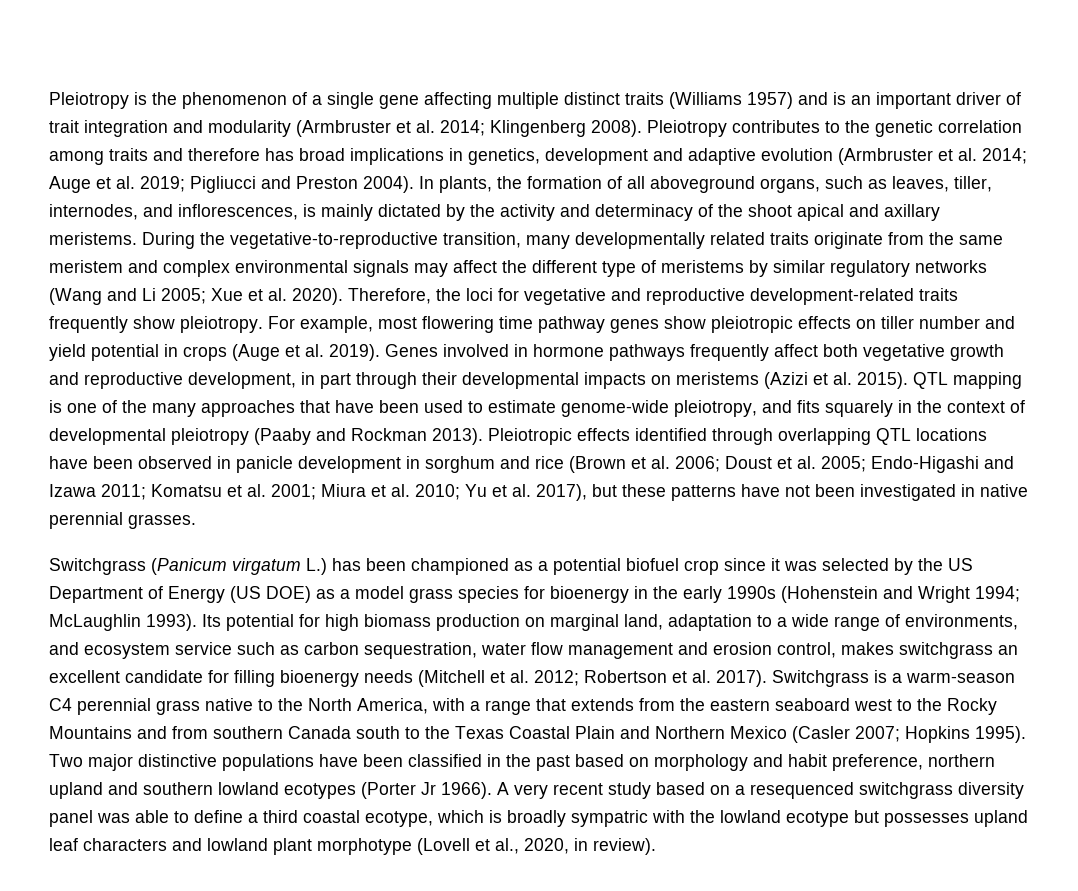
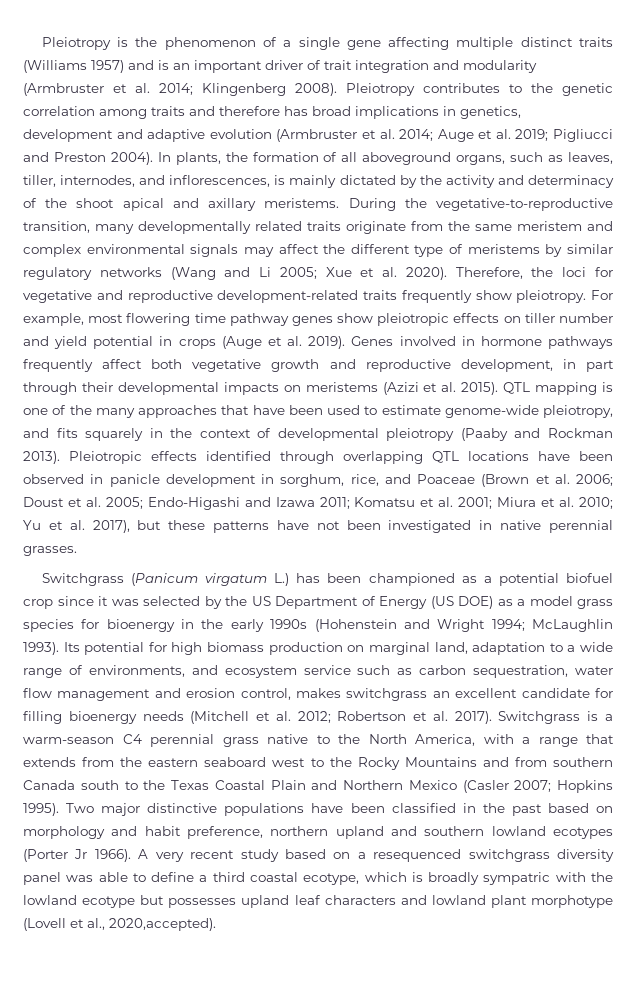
- Pleiotropic effects identified through overlapping QTL locations have been observed in panicle development in sorghum and rice (Brown et al. 2006; Doust et al. 2005; Endo-Higashi and Izawa 2011; Komatsu et al. 2001; Miura et al. 2010; Yu et al. 2017), but these patterns have not been investigated in native perennial grasses.
+ Pleiotropic effects identified through overlapping QTL locations have been observed in panicle development in sorghum, rice, and Poaceae (Brown et al. 2006; Doust et al. 2005; Endo-Higashi and Izawa 2011; Komatsu et al. 2001; Miura et al. 2010; Yu et al. 2017), but these patterns have not been investigated in native perennial grasses.
- A very recent study based on a resequenced switchgrass diversity panel was able to define a third coastal ecotype, which is broadly sympatric with the lowland ecotype but possesses upland leaf characters and lowland plant morphotype (Lovell et al., 2020, in review).
+ A very recent study based on a resequenced switchgrass diversity panel was able to define a third coastal ecotype, which is broadly sympatric with the lowland ecotype but possesses upland leaf characters and lowland plant morphotype (Lovell et al., 2020,accepted).

